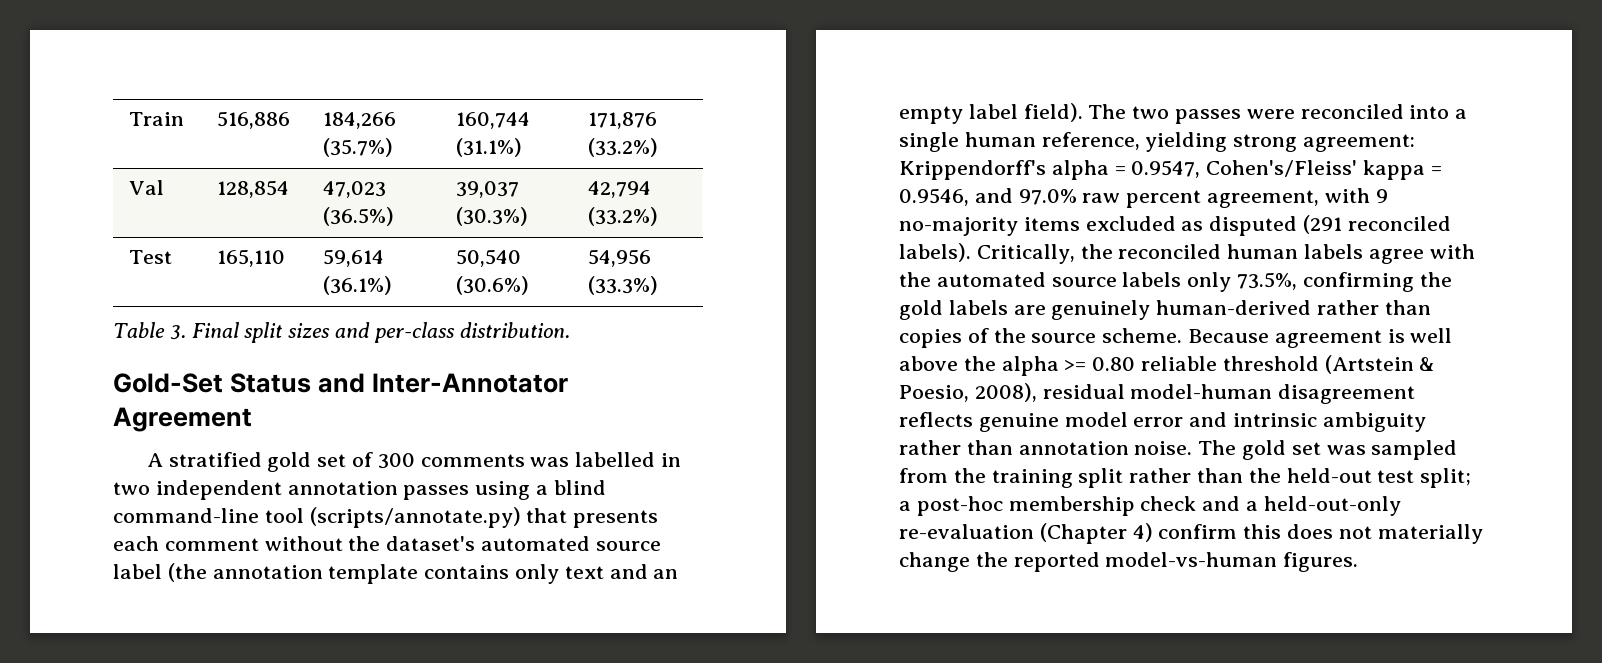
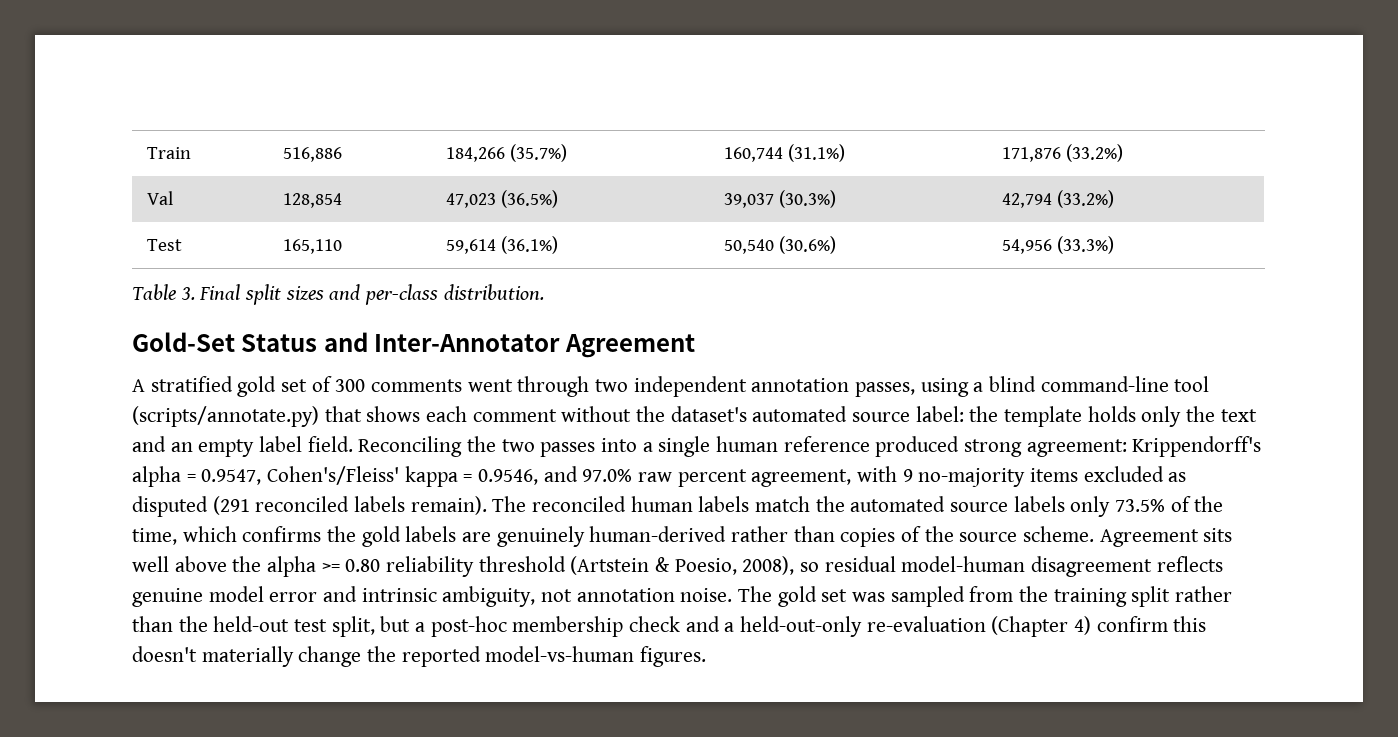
- A stratified gold set of 300 comments was labelled in two independent annotation passes using a blind command-line tool (scripts/annotate.py) that presents each comment without the dataset's automated source label (the annotation template contains only text and an empty label field). The two passes were reconciled into a single human reference, yielding strong agreement:
+ A stratified gold set of 300 comments went through two independent annotation passes, using a blind command-line tool (scripts/annotate.py) that shows each comment without the dataset's automated source label: the template holds only the text and an empty label field. Reconciling the two passes into a single human reference produced strong agreement:
- Krippendorff's alpha = 0.9547, Cohen's/Fleiss' kappa = 0.9546, and 97.0% raw percent agreement, with 9 no-majority items excluded as disputed (291 reconciled labels). Critically, the reconciled human labels agree with the automated source labels only 73.5%, confirming the gold labels are genuinely human-derived rather than copies of the source scheme.
+ Krippendorff's alpha = 0.9547, Cohen's/Fleiss' kappa = 0.9546, and 97.0% raw percent agreement, with 9 no-majority items excluded as disputed (291 reconciled labels remain). The reconciled human labels match the automated source labels only 73.5% of the time, which confirms the gold labels are genuinely human-derived rather than copies of the source scheme.
- Because agreement is well above the alpha >= 0.80 reliable threshold (Artstein & Poesio, 2008), residual model-human disagreement reflects genuine model error and intrinsic ambiguity rather than annotation noise.
+ Agreement sits well above the alpha >= 0.80 reliability threshold (Artstein & Poesio, 2008), so residual model-human disagreement reflects genuine model error and intrinsic ambiguity, not annotation noise.
- The gold set was sampled from the training split rather than the held-out test split; a post-hoc membership check and a held-out-only re-evaluation (Chapter 4) confirm this does not materially change the reported model-vs-human figures.
+ The gold set was sampled from the training split rather than the held-out test split, but a post-hoc membership check and a held-out-only re-evaluation (Chapter 4) confirm this doesn't materially change the reported model-vs-human figures.

